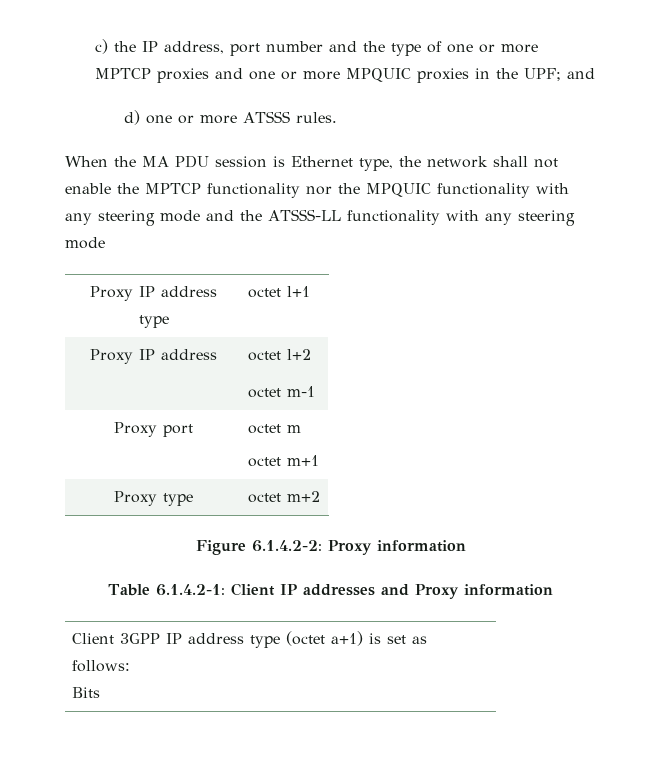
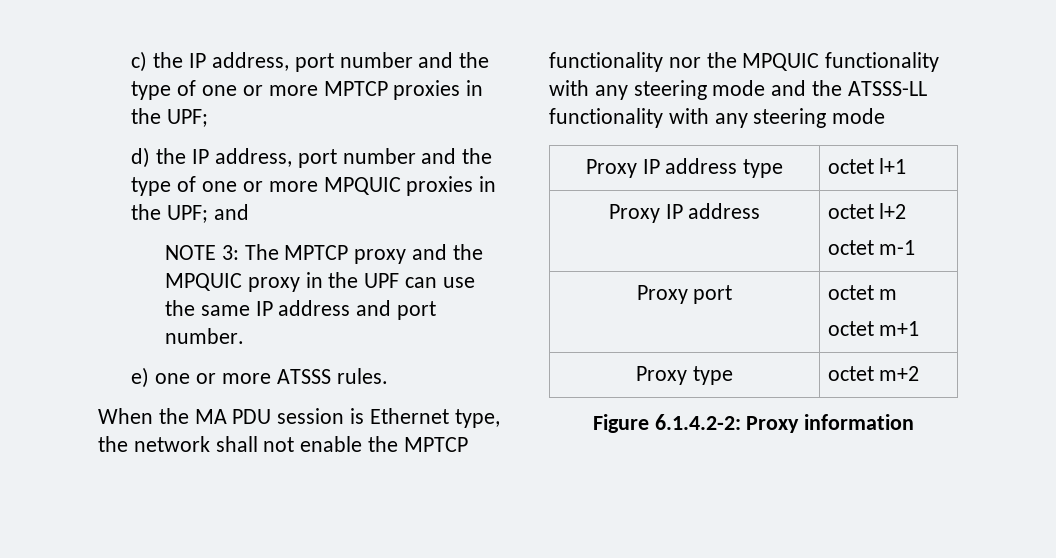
- c) the IP address, port number and the type of one or more MPTCP proxies and one or more MPQUIC proxies in the UPF; and
+ c) the IP address, port number and the type of one or more MPTCP proxies in the UPF;
+ d) the IP address, port number and the type of one or more MPQUIC proxies in the UPF; and
- d) one or more ATSSS rules.
+ NOTE 3: The MPTCP proxy and the MPQUIC proxy in the UPF can use the same IP address and port number.
+ e) one or more ATSSS rules.
- Table 6.1.4.2-1: Client IP addresses and Proxy information
- Client 3GPP IP address type (octet a+1) is set as follows:
- Bits

